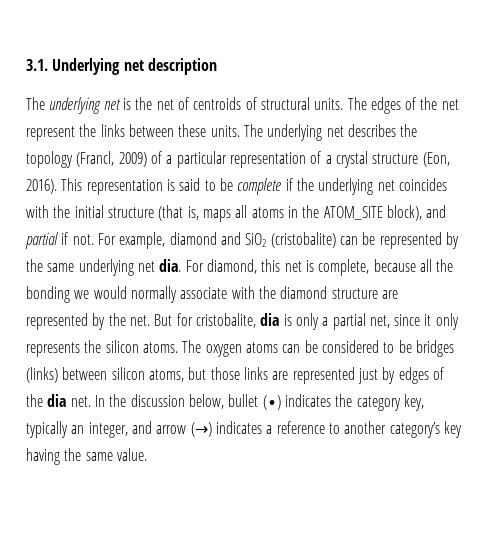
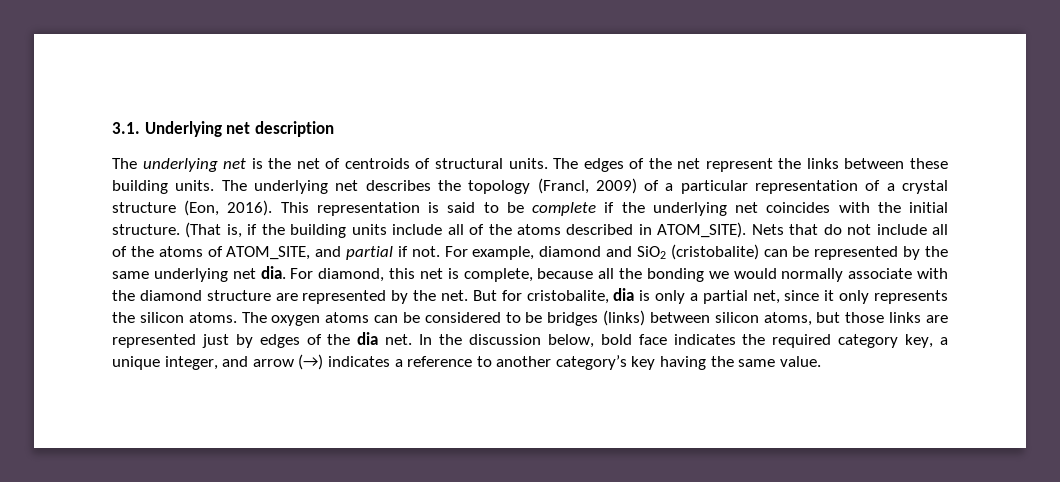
- The edges of the net represent the links between these units.
+ The edges of the net represent the links between these building units.
- This representation is said to be complete if the underlying net coincides with the initial structure (that is, maps all atoms in the ATOM_SITE block), and partial if not.
+ This representation is said to be complete if the underlying net coincides with the initial structure. (That is, if the building units include all of the atoms described in ATOM_SITE). Nets that do not include all of the atoms of ATOM_SITE, and partial if not.
- In the discussion below, bullet (∙) indicates the category key, typically an integer, and arrow (→) indicates a reference to another category’s key having the same value.
+ In the discussion below, bold face indicates the required category key, a unique integer, and arrow (→) indicates a reference to another category’s key having the same value.

